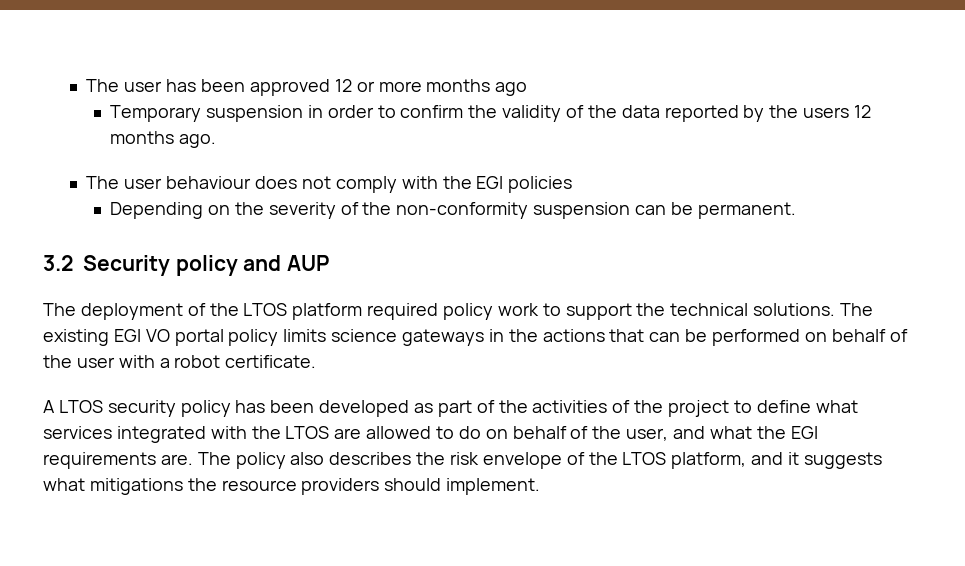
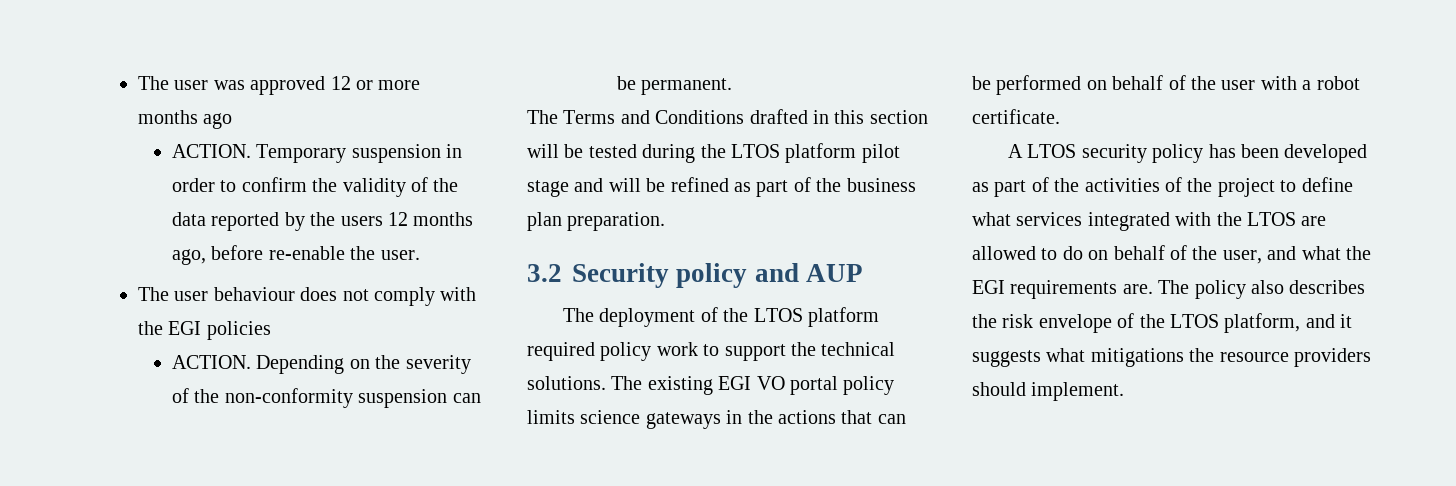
- The user has been approved 12 or more months ago
- Temporary suspension in order to confirm the validity of the data reported by the users 12 months ago.
+ The user was approved 12 or more months ago
+ ACTION. Temporary suspension in order to confirm the validity of the data reported by the users 12 months ago, before re-enable the user.
  The user behaviour does not comply with the EGI policies
- Depending on the severity of the non-conformity suspension can be permanent.
+ ACTION. Depending on the severity of the non-conformity suspension can be permanent.
+ The Terms and Conditions drafted in this section will be tested during the LTOS platform pilot stage and will be refined as part of the business plan preparation.

